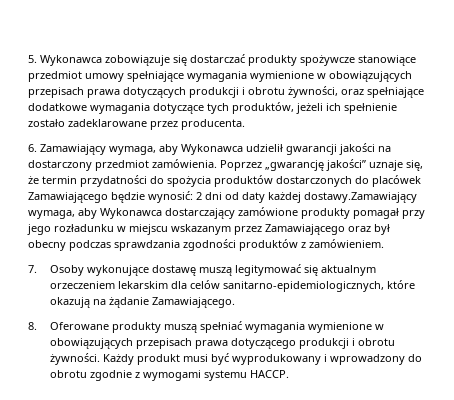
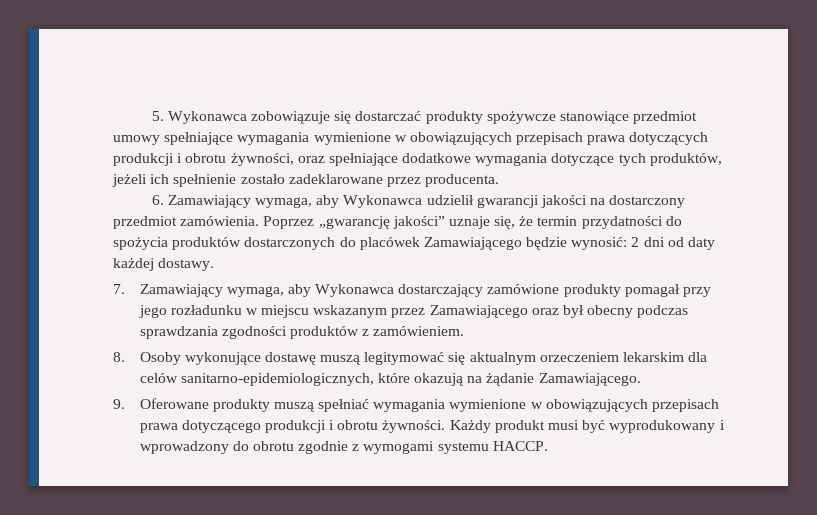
- Poprzez „gwarancję jakości” uznaje się, że termin przydatności do spożycia produktów dostarczonych do placówek Zamawiającego będzie wynosić: 2 dni od daty każdej dostawy.Zamawiający wymaga, aby Wykonawca dostarczający zamówione produkty pomagał przy jego rozładunku w miejscu wskazanym przez Zamawiającego oraz był obecny podczas sprawdzania zgodności produktów z zamówieniem.
+ Poprzez „gwarancję jakości” uznaje się, że termin przydatności do spożycia produktów dostarczonych do placówek Zamawiającego będzie wynosić: 2 dni od daty każdej dostawy.
+ 7. Zamawiający wymaga, aby Wykonawca dostarczający zamówione produkty pomagał przy jego rozładunku w miejscu wskazanym przez Zamawiającego oraz był obecny podczas sprawdzania zgodności produktów z zamówieniem.
- 7. Osoby wykonujące dostawę muszą legitymować się aktualnym orzeczeniem lekarskim dla celów sanitarno-epidemiologicznych, które okazują na żądanie Zamawiającego.
+ 8. Osoby wykonujące dostawę muszą legitymować się aktualnym orzeczeniem lekarskim dla celów sanitarno-epidemiologicznych, które okazują na żądanie Zamawiającego.
- 8. Oferowane produkty muszą spełniać wymagania wymienione w obowiązujących przepisach prawa dotyczącego produkcji i obrotu żywności.
+ 9. Oferowane produkty muszą spełniać wymagania wymienione w obowiązujących przepisach prawa dotyczącego produkcji i obrotu żywności.

